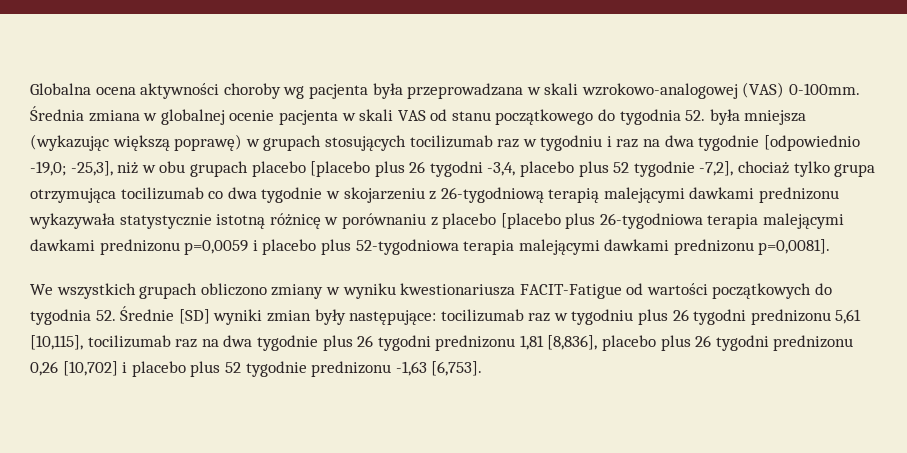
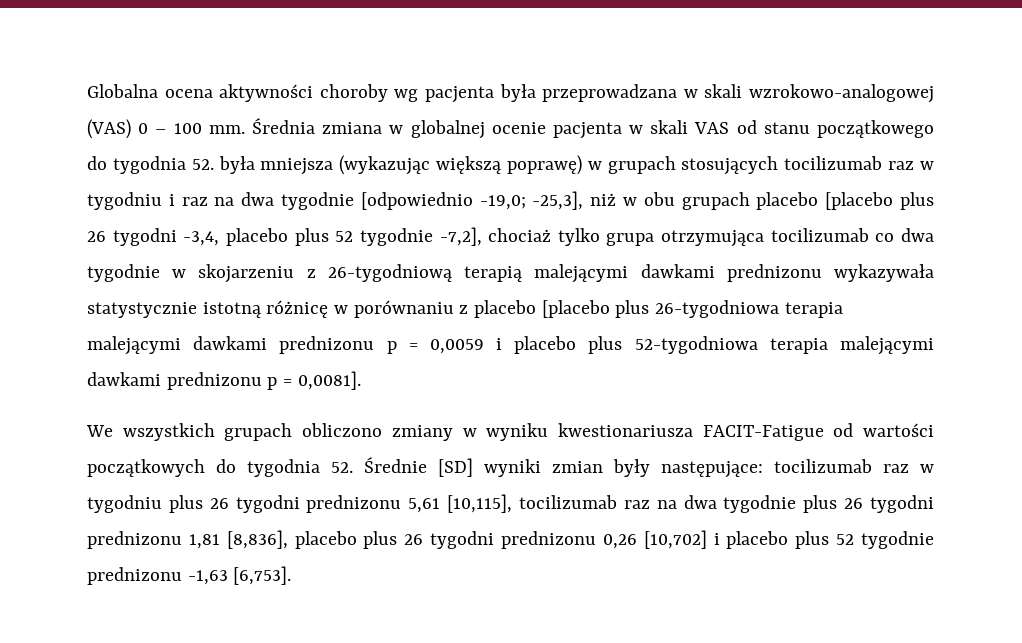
- Globalna ocena aktywności choroby wg pacjenta była przeprowadzana w skali wzrokowo-analogowej (VAS) 0-100mm.
+ Globalna ocena aktywności choroby wg pacjenta była przeprowadzana w skali wzrokowo-analogowej (VAS) 0 – 100 mm.
- -25,3], niż w obu grupach placebo [placebo plus 26 tygodni -3,4, placebo plus 52 tygodnie -7,2], chociaż tylko grupa otrzymująca tocilizumab co dwa tygodnie w skojarzeniu z 26-tygodniową terapią malejącymi dawkami prednizonu wykazywała statystycznie istotną różnicę w porównaniu z placebo [placebo plus 26-tygodniowa terapia malejącymi dawkami prednizonu p=0,0059 i placebo plus 52-tygodniowa terapia malejącymi dawkami prednizonu p=0,0081].
+ -25,3], niż w obu grupach placebo [placebo plus 26 tygodni -3,4, placebo plus 52 tygodnie -7,2], chociaż tylko grupa otrzymująca tocilizumab co dwa tygodnie w skojarzeniu z 26-tygodniową terapią malejącymi dawkami prednizonu wykazywała statystycznie istotną różnicę w porównaniu z placebo [placebo plus 26-tygodniowa terapia malejącymi dawkami prednizonu p = 0,0059 i placebo plus 52-tygodniowa terapia malejącymi dawkami prednizonu p = 0,0081].

